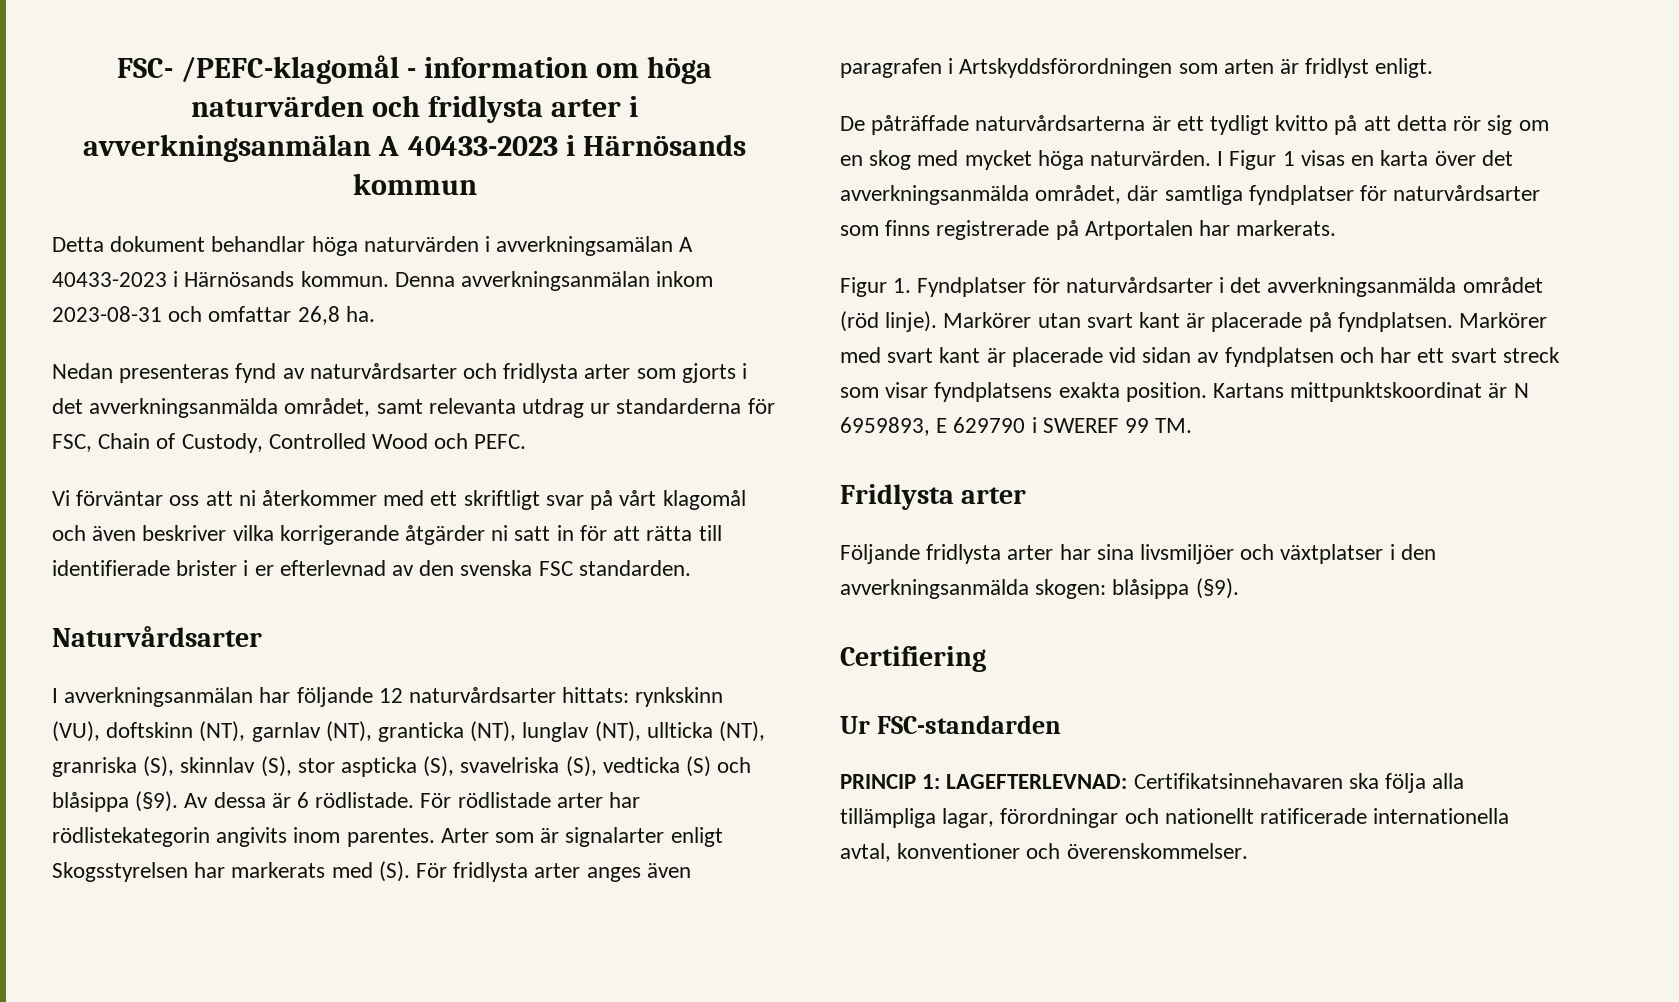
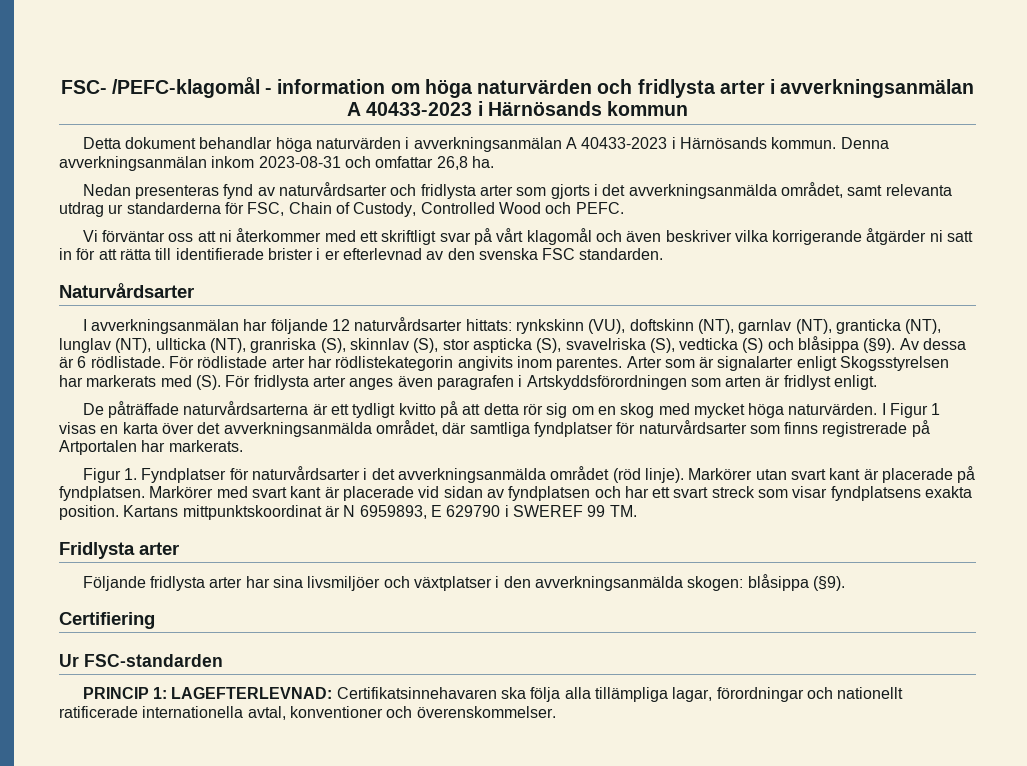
- Detta dokument behandlar höga naturvärden i avverkningsamälan A 40433-2023 i Härnösands kommun.
+ Detta dokument behandlar höga naturvärden i avverkningsanmälan A 40433-2023 i Härnösands kommun.

